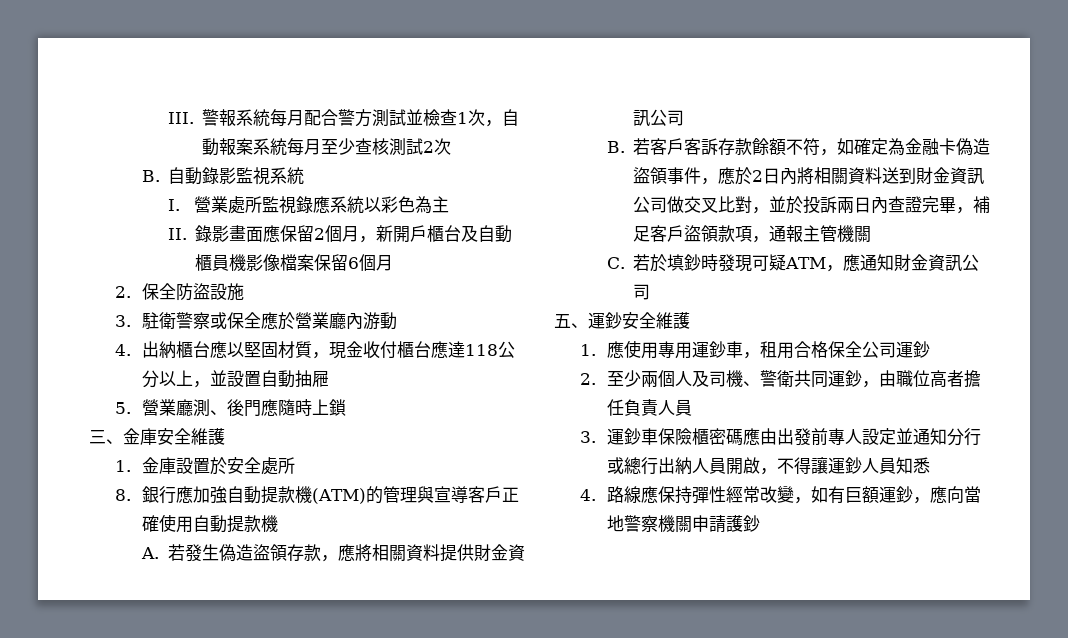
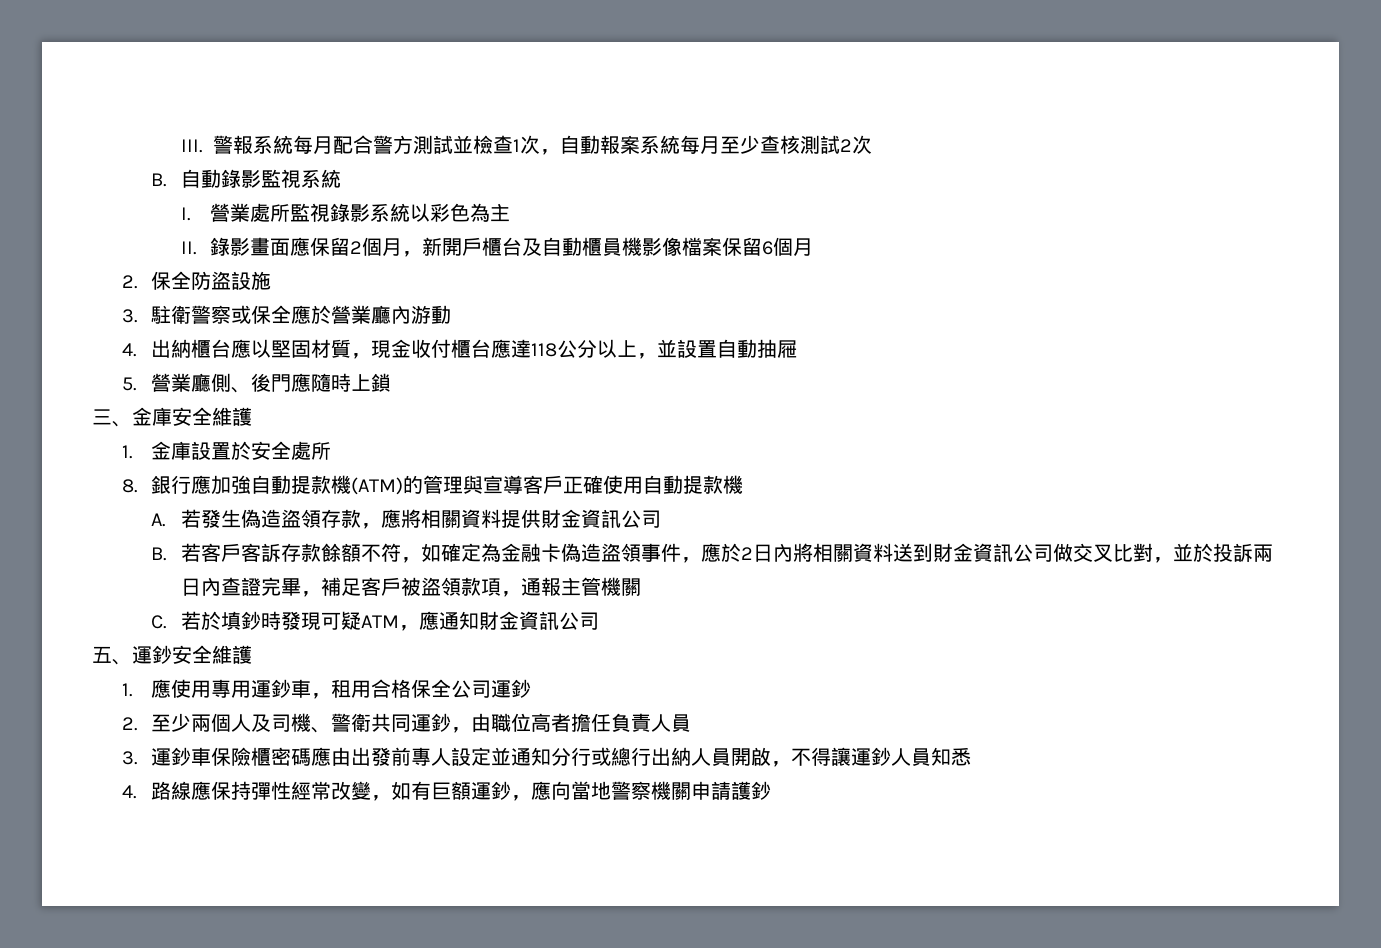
- I.營業處所監視錄應系統以彩色為主
+ I.營業處所監視錄影系統以彩色為主
- 5.營業廳測、後門應隨時上鎖
+ 5.營業廳側、後門應隨時上鎖
- B.若客戶客訴存款餘額不符，如確定為金融卡偽造盜領事件，應於2日內將相關資料送到財金資訊公司做交叉比對，並於投訴兩日內查證完畢，補足客戶盜領款項，通報主管機關
+ B.若客戶客訴存款餘額不符，如確定為金融卡偽造盜領事件，應於2日內將相關資料送到財金資訊公司做交叉比對，並於投訴兩日內查證完畢，補足客戶被盜領款項，通報主管機關

